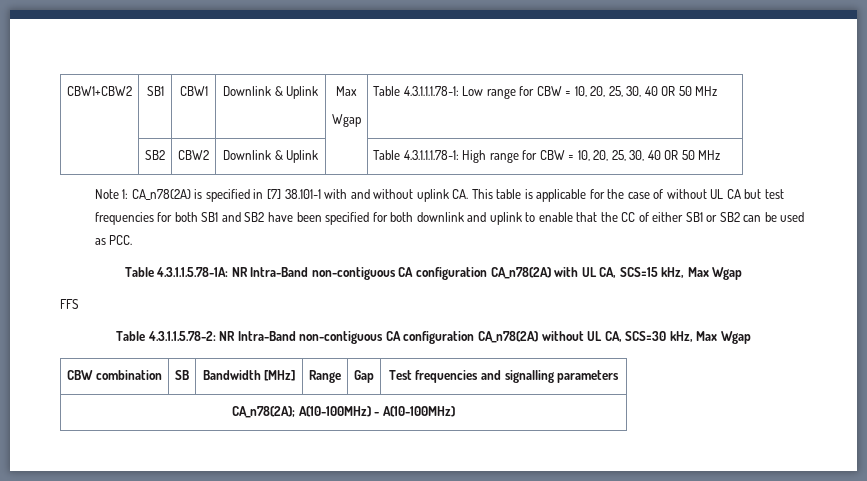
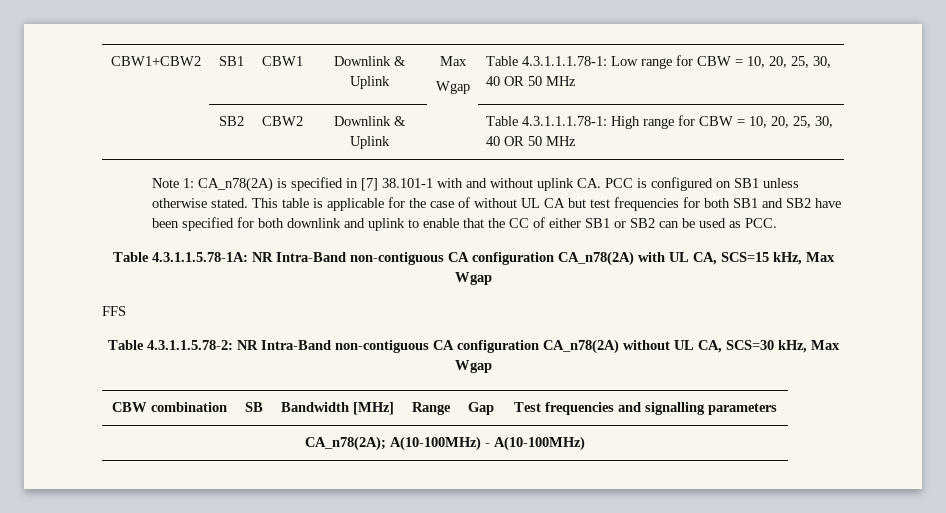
- Note 1: CA_n78(2A) is specified in [7] 38.101-1 with and without uplink CA. This table is applicable for the case of without UL CA but test frequencies for both SB1 and SB2 have been specified for both downlink and uplink to enable that the CC of either SB1 or SB2 can be used as PCC.
+ Note 1: CA_n78(2A) is specified in [7] 38.101-1 with and without uplink CA. PCC is configured on SB1 unless otherwise stated. This table is applicable for the case of without UL CA but test frequencies for both SB1 and SB2 have been specified for both downlink and uplink to enable that the CC of either SB1 or SB2 can be used as PCC.

